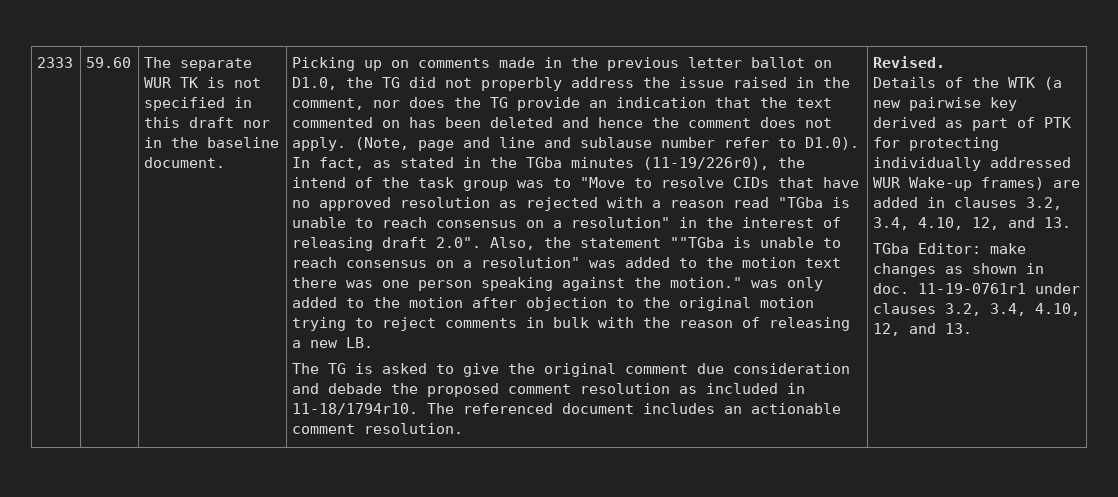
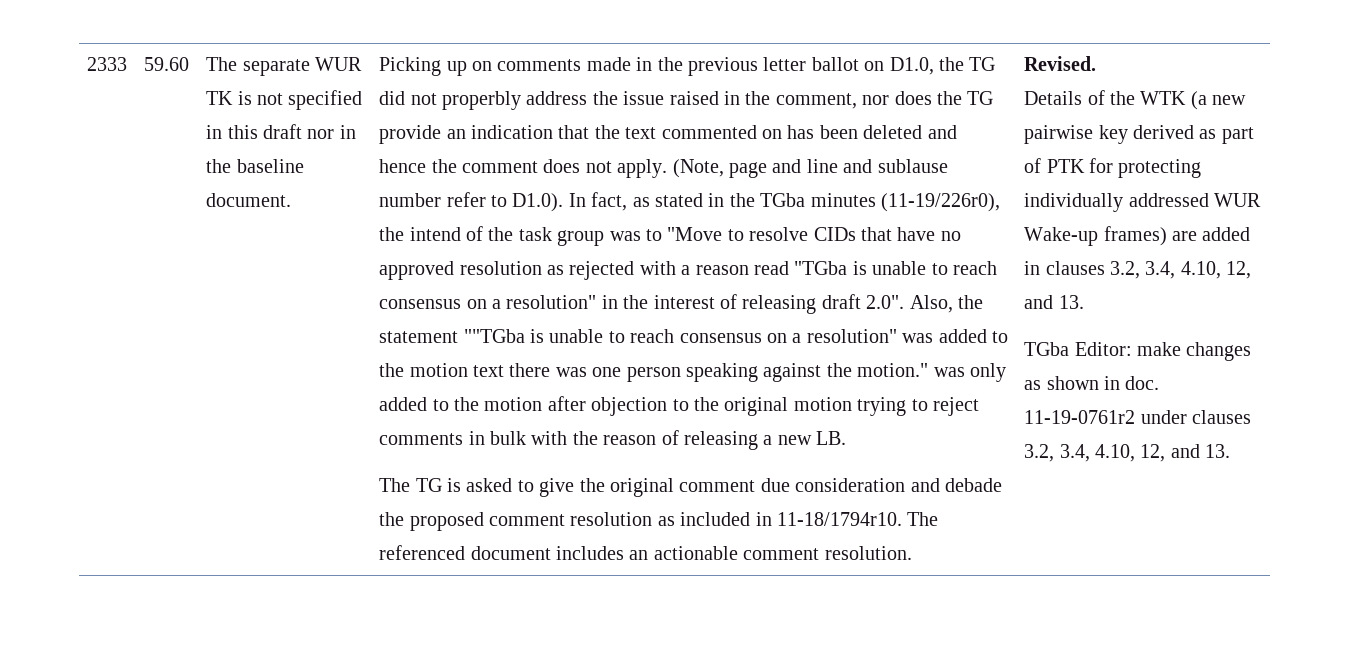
- 11-19-0761r1 under clauses 3.2, 3.4, 4.10, 12, and 13.
+ 11-19-0761r2 under clauses 3.2, 3.4, 4.10, 12, and 13.

